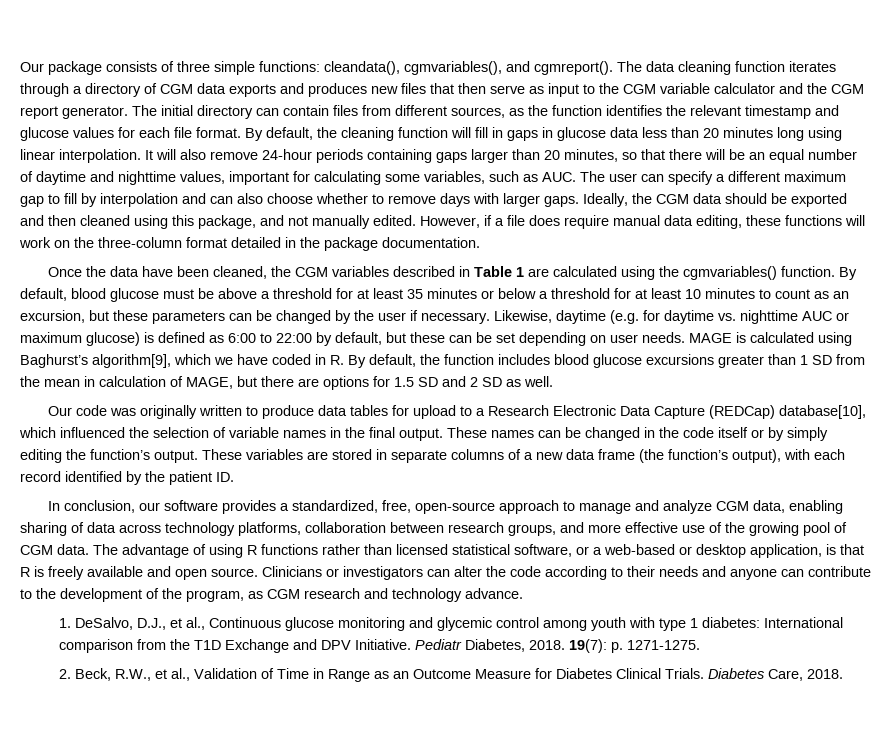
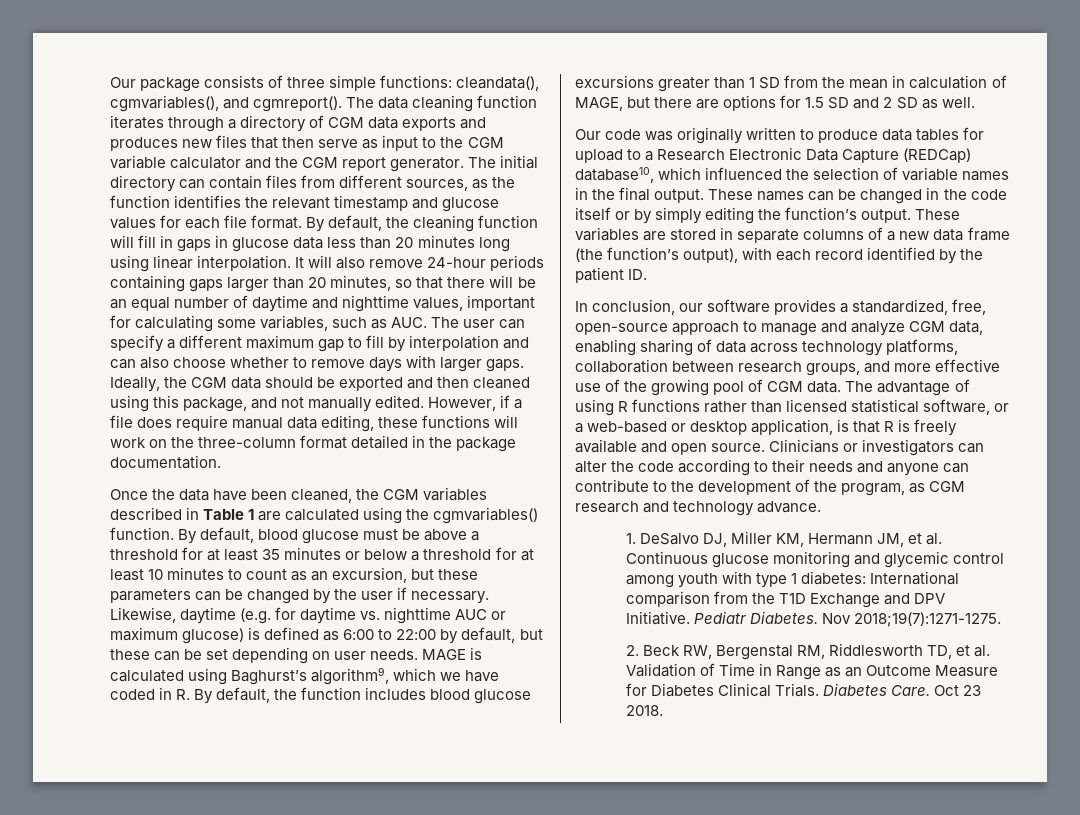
- MAGE is calculated using Baghurst’s algorithm[9], which we have coded in R. By default, the function includes blood glucose excursions greater than 1 SD from the mean in calculation of MAGE, but there are options for 1.5 SD and 2 SD as well.
+ MAGE is calculated using Baghurst’s algorithm9, which we have coded in R. By default, the function includes blood glucose excursions greater than 1 SD from the mean in calculation of MAGE, but there are options for 1.5 SD and 2 SD as well.
- Our code was originally written to produce data tables for upload to a Research Electronic Data Capture (REDCap) database[10], which influenced the selection of variable names in the final output.
+ Our code was originally written to produce data tables for upload to a Research Electronic Data Capture (REDCap) database10, which influenced the selection of variable names in the final output.
- 1. DeSalvo, D.J., et al., Continuous glucose monitoring and glycemic control among youth with type 1 diabetes: International comparison from the T1D Exchange and DPV Initiative.
+ 1. DeSalvo DJ, Miller KM, Hermann JM, et al. Continuous glucose monitoring and glycemic control among youth with type 1 diabetes: International comparison from the T1D Exchange and DPV Initiative.
- Pediatr Diabetes, 2018. 19(7): p. 1271-1275.
- 2. Beck, R.W., et al., Validation of Time in Range as an Outcome Measure for Diabetes Clinical Trials.
+ Pediatr Diabetes. Nov 2018;19(7):1271-1275.
+ 2. Beck RW, Bergenstal RM, Riddlesworth TD, et al. Validation of Time in Range as an Outcome Measure for Diabetes Clinical Trials.
- Diabetes Care, 2018.
+ Diabetes Care. Oct 23 2018.

